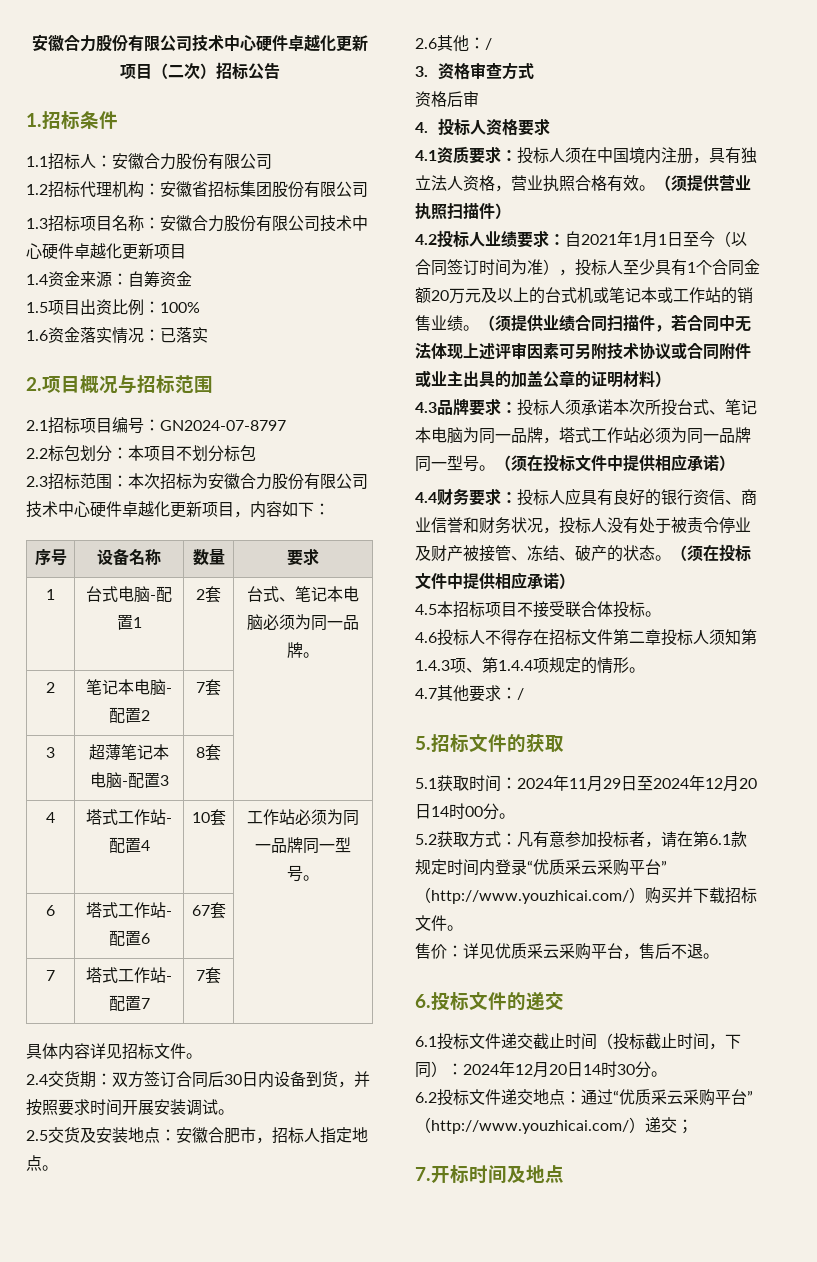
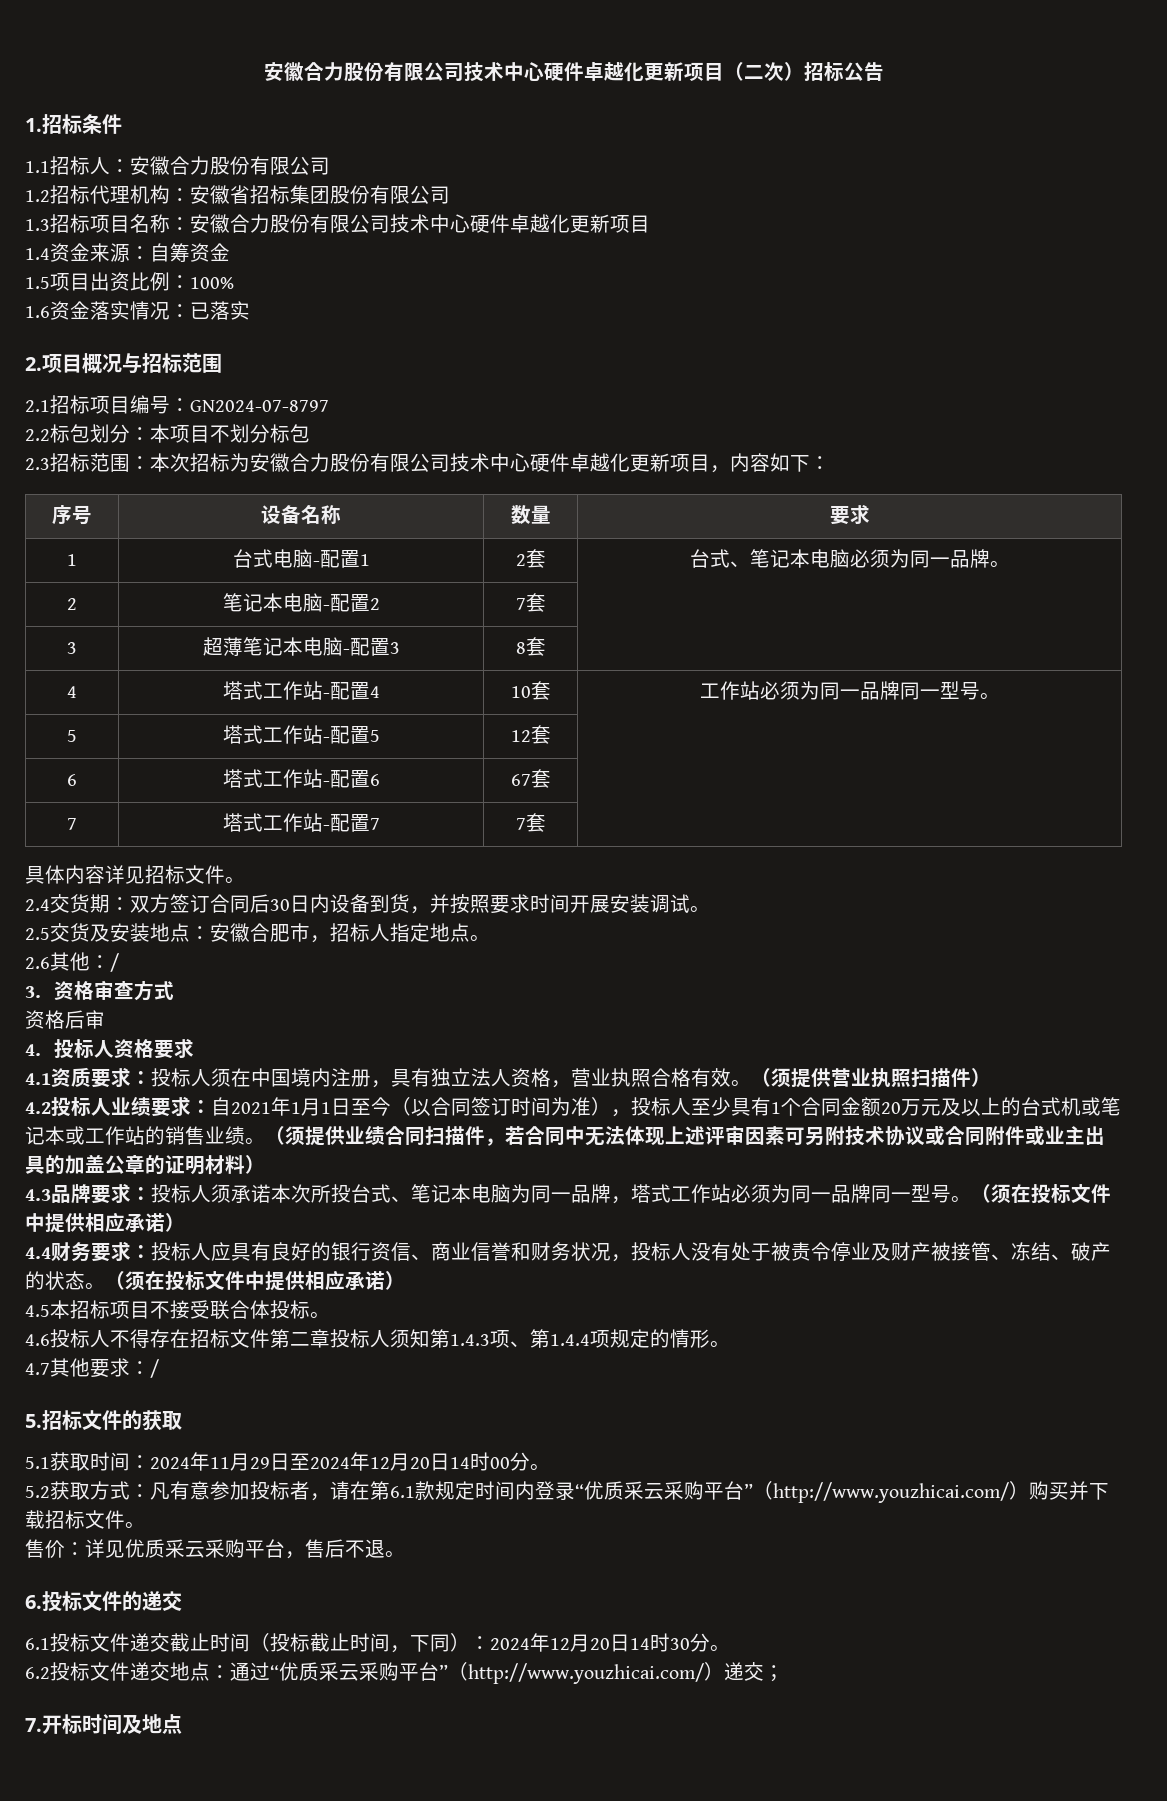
+ 5 | 塔式工作站-配置5 | 12套 |

